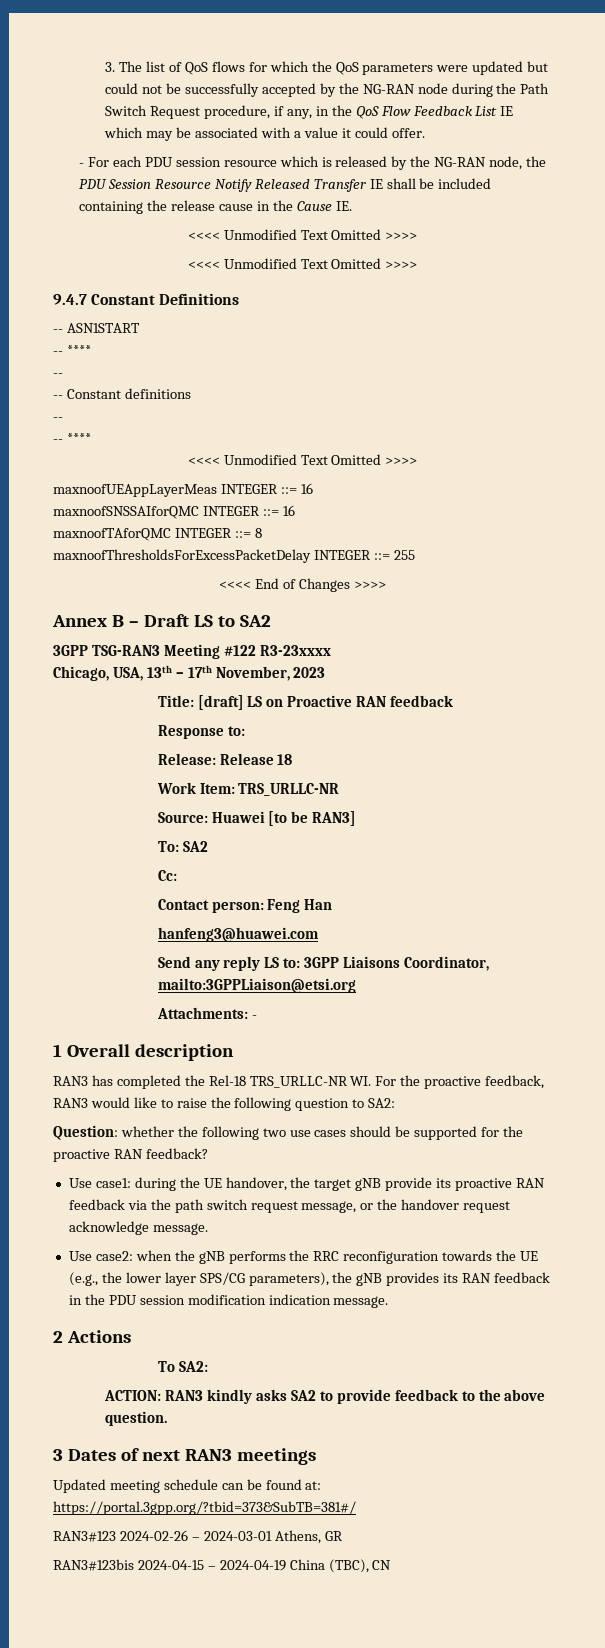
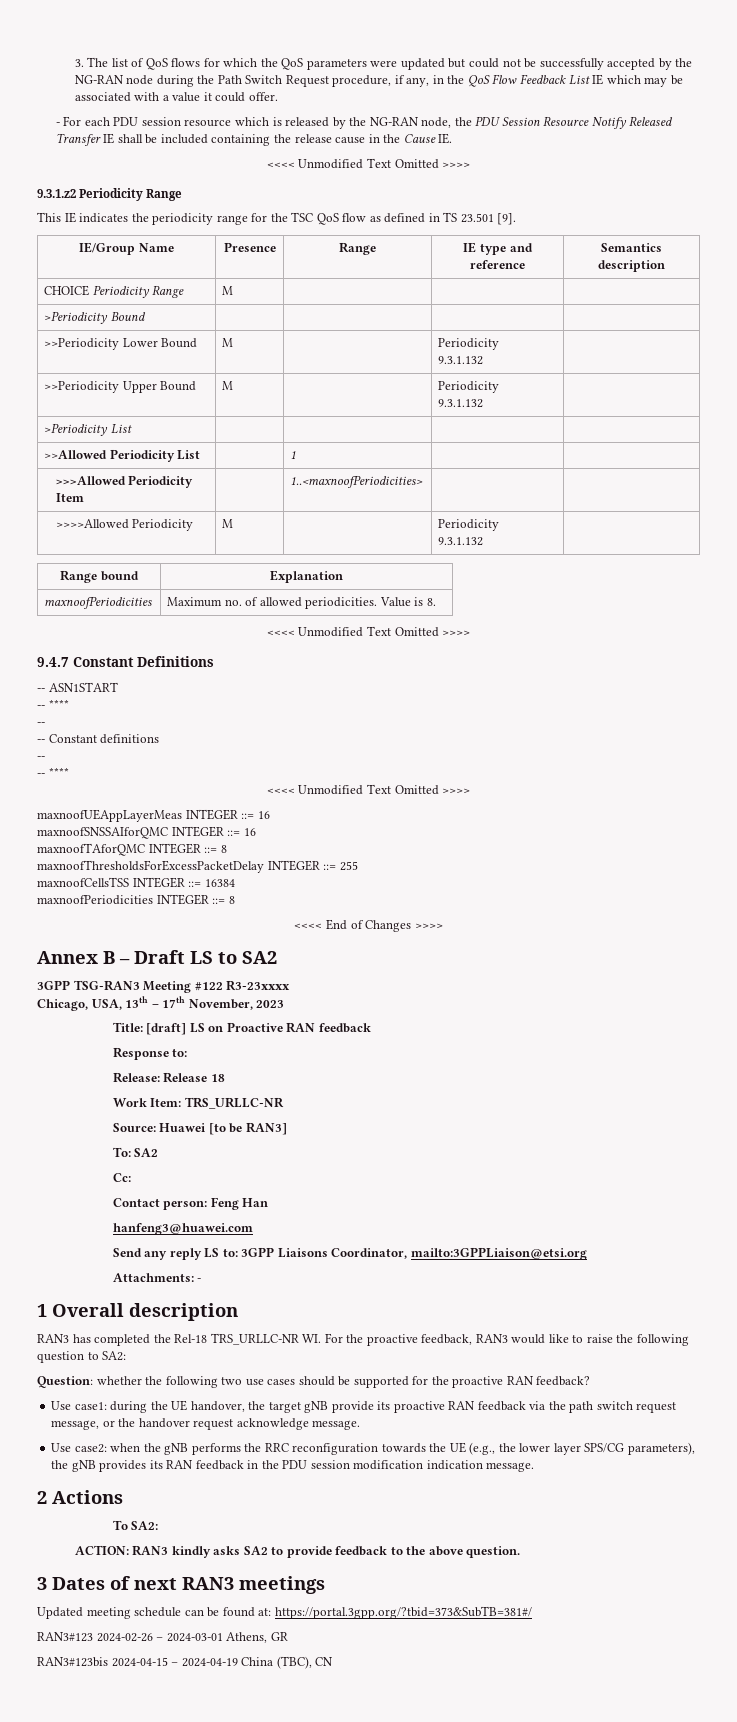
+ 9.3.1.z2 Periodicity Range
+ This IE indicates the periodicity range for the TSC QoS flow as defined in TS 23.501 [9].
+ IE/Group Name | Presence | Range | IE type and reference | Semantics description
+ CHOICE Periodicity Range | M | | |
+ >Periodicity Bound | | | |
+ >>Periodicity Lower Bound | M | | Periodicity
+ 9.3.1.132 |
+ >>Periodicity Upper Bound | M | | Periodicity
+ 9.3.1.132 |
+ >Periodicity List | | | |
+ >>Allowed Periodicity List | | 1 | |
+ >>>Allowed Periodicity Item | | 1..<maxnoofPeriodicities> | |
+ >>>>Allowed Periodicity | M | | Periodicity
+ 9.3.1.132 |
+ Range bound | Explanation
+ maxnoofPeriodicities | Maximum no. of allowed periodicities. Value is 8.
+ maxnoofCellsTSS INTEGER ::= 16384
+ maxnoofPeriodicities INTEGER ::= 8

